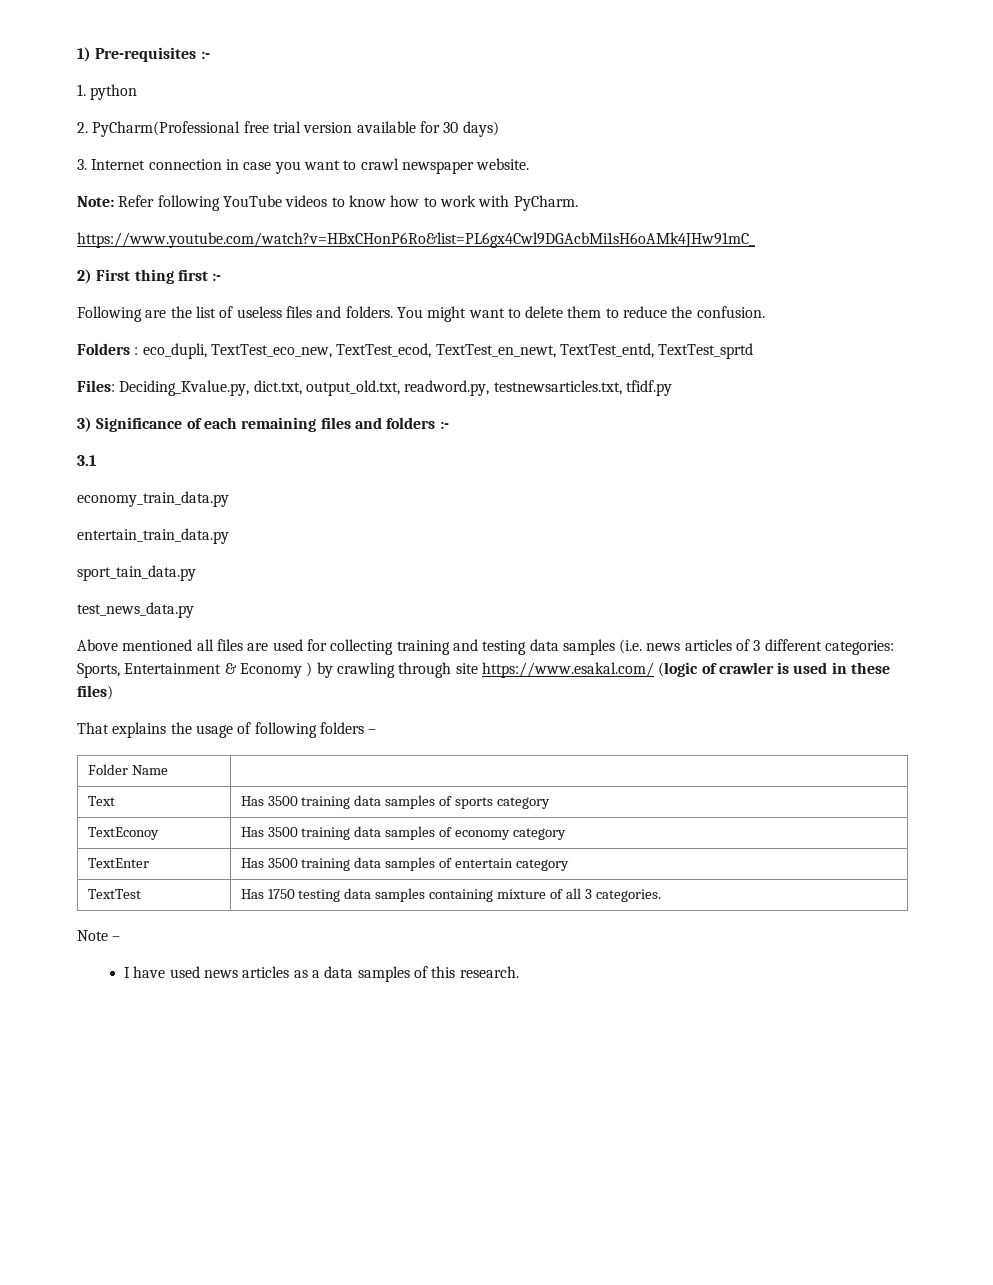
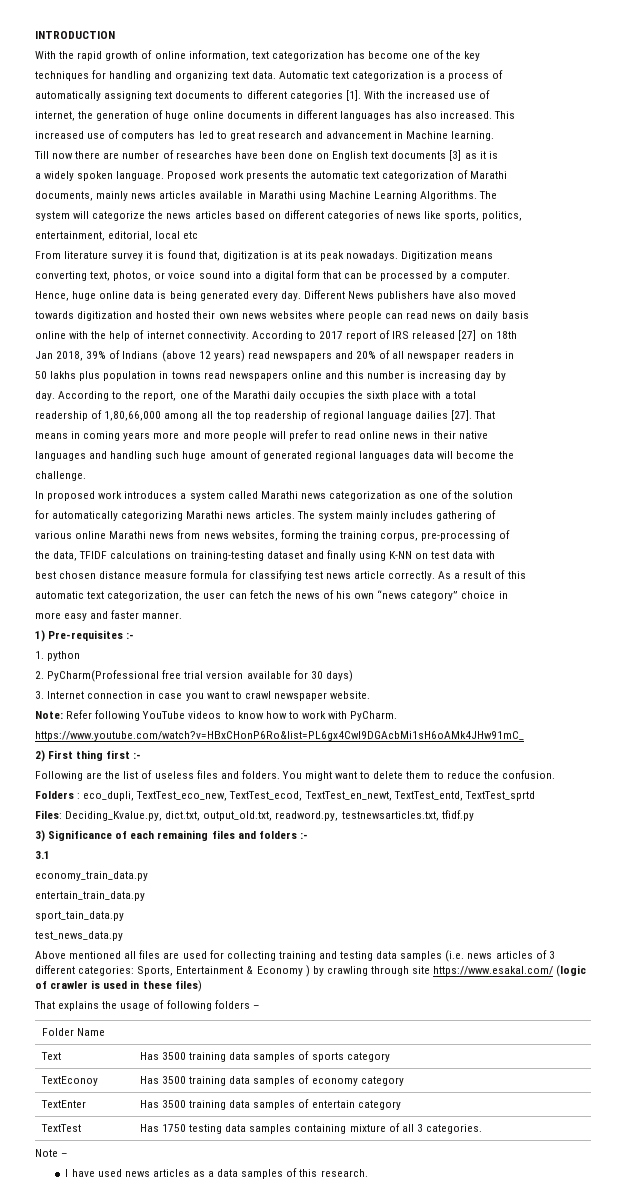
+ INTRODUCTION
+ With the rapid growth of online information, text categorization has become one of the key
+ techniques for handling and organizing text data. Automatic text categorization is a process of
+ automatically assigning text documents to different categories [1]. With the increased use of
+ internet, the generation of huge online documents in different languages has also increased. This
+ increased use of computers has led to great research and advancement in Machine learning.
+ Till now there are number of researches have been done on English text documents [3] as it is
+ a widely spoken language. Proposed work presents the automatic text categorization of Marathi
+ documents, mainly news articles available in Marathi using Machine Learning Algorithms. The
+ system will categorize the news articles based on different categories of news like sports, politics,
+ entertainment, editorial, local etc
+ From literature survey it is found that, digitization is at its peak nowadays. Digitization means
+ converting text, photos, or voice sound into a digital form that can be processed by a computer.
+ Hence, huge online data is being generated every day. Different News publishers have also moved
+ towards digitization and hosted their own news websites where people can read news on daily basis
+ online with the help of internet connectivity. According to 2017 report of IRS released [27] on 18th
+ Jan 2018, 39% of Indians (above 12 years) read newspapers and 20% of all newspaper readers in
+ 50 lakhs plus population in towns read newspapers online and this number is increasing day by
+ day. According to the report, one of the Marathi daily occupies the sixth place with a total
+ readership of 1,80,66,000 among all the top readership of regional language dailies [27]. That
+ means in coming years more and more people will prefer to read online news in their native
+ languages and handling such huge amount of generated regional languages data will become the
+ challenge.
+ In proposed work introduces a system called Marathi news categorization as one of the solution
+ for automatically categorizing Marathi news articles. The system mainly includes gathering of
+ various online Marathi news from news websites, forming the training corpus, pre-processing of
+ the data, TFIDF calculations on training-testing dataset and finally using K-NN on test data with
+ best chosen distance measure formula for classifying test news article correctly. As a result of this
+ automatic text categorization, the user can fetch the news of his own “news category” choice in
+ more easy and faster manner.

